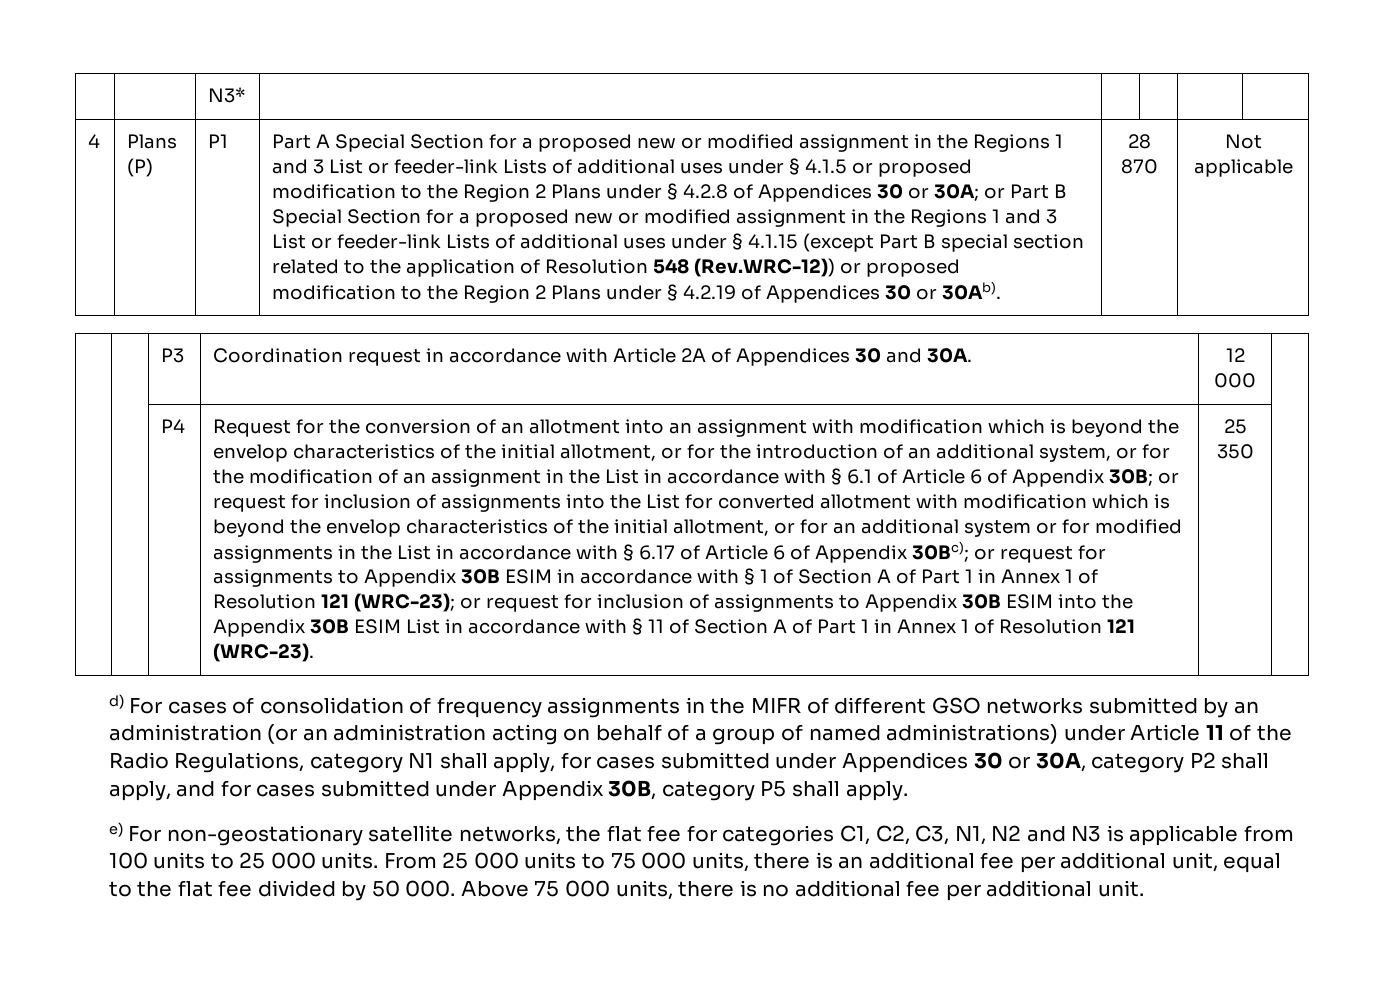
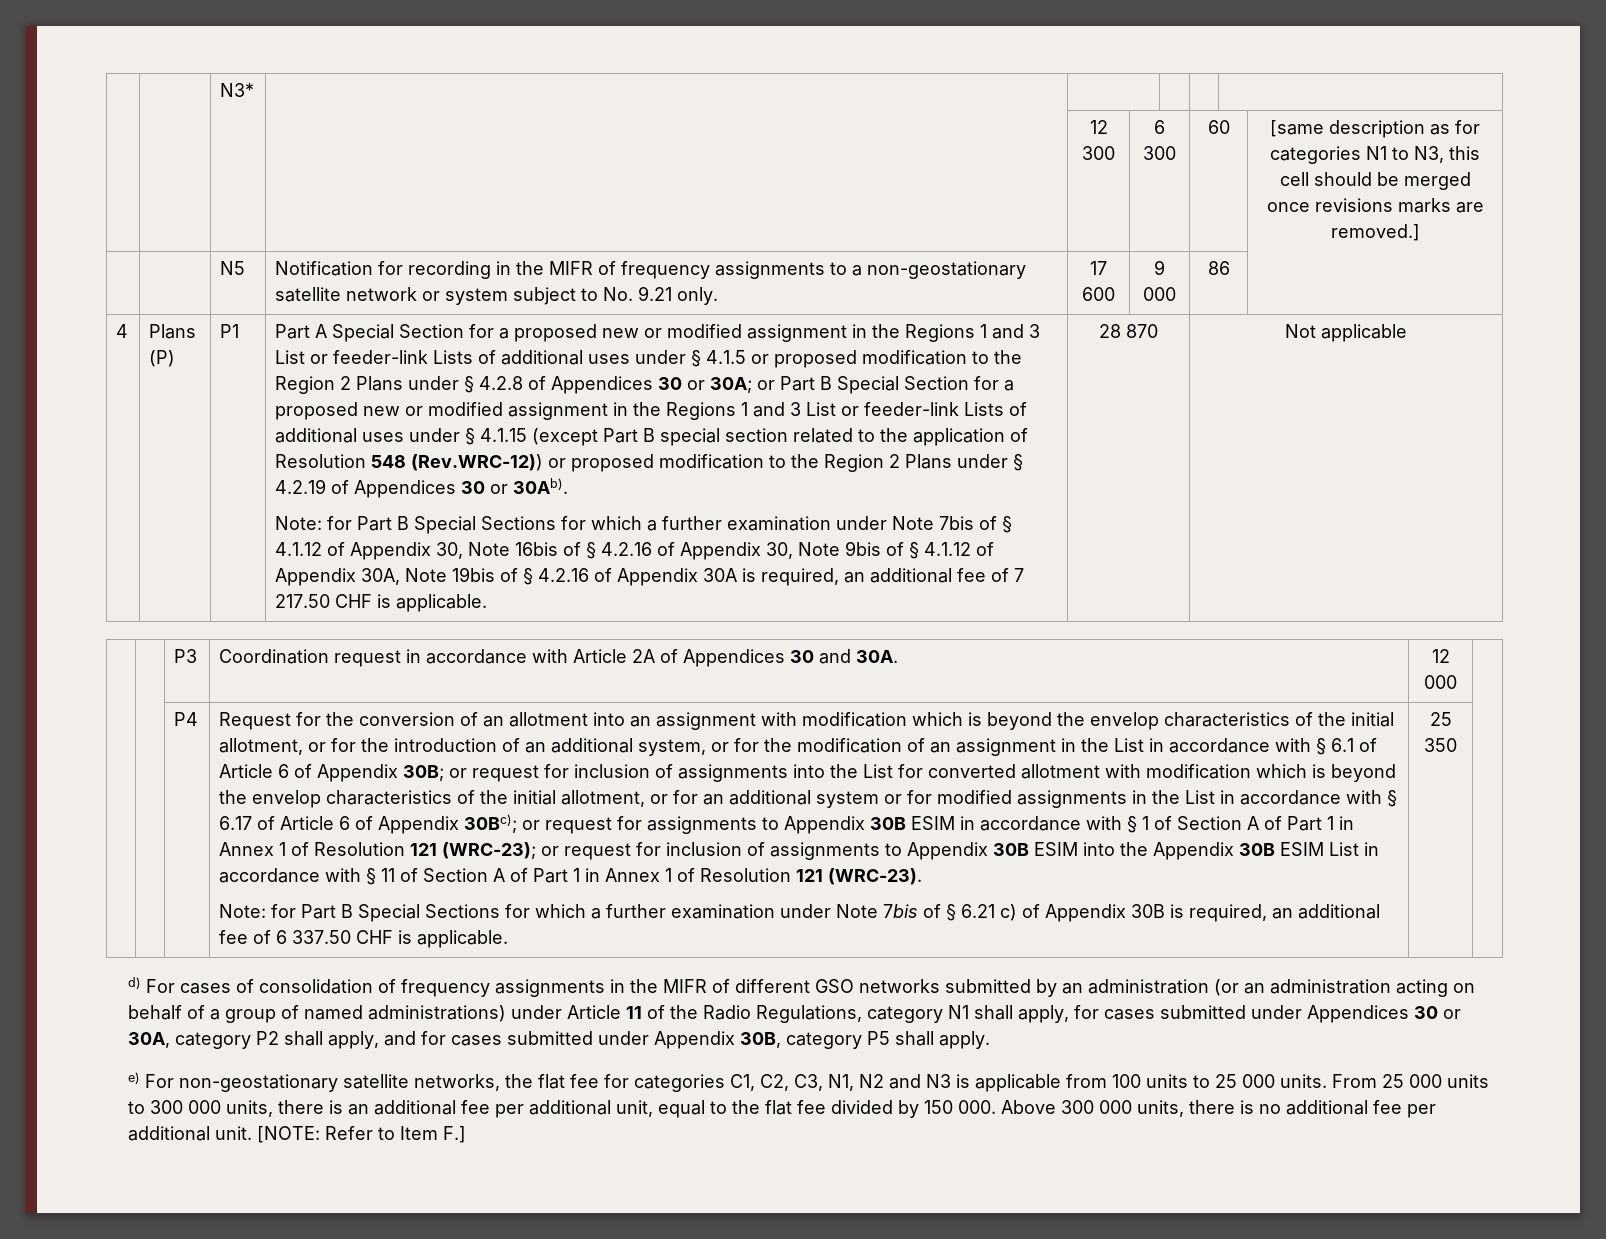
+ | | | | 12 300 | 6 300 | 60 | [same description as for categories N1 to N3, this cell should be merged once revisions marks are removed.]
+ | | N5 | Notification for recording in the MIFR of frequency assignments to a non-geostationary satellite network or system subject to No. 9.21 only. | 17 600 | 9 000 | 86 |
+ Note: for Part B Special Sections for which a further examination under Note 7bis of § 4.1.12 of Appendix 30, Note 16bis of § 4.2.16 of Appendix 30, Note 9bis of § 4.1.12 of Appendix 30A, Note 19bis of § 4.2.16 of Appendix 30A is required, an additional fee of 7 217.50 CHF is applicable.
+ Note: for Part B Special Sections for which a further examination under Note 7bis of § 6.21 c) of Appendix 30B is required, an additional fee of 6 337.50 CHF is applicable.
- From 25 000 units to 75 000 units, there is an additional fee per additional unit, equal to the flat fee divided by 50 000. Above 75 000 units, there is no additional fee per additional unit.
+ From 25 000 units to 300 000 units, there is an additional fee per additional unit, equal to the flat fee divided by 150 000. Above 300 000 units, there is no additional fee per additional unit.
+ [NOTE: Refer to Item F.]

